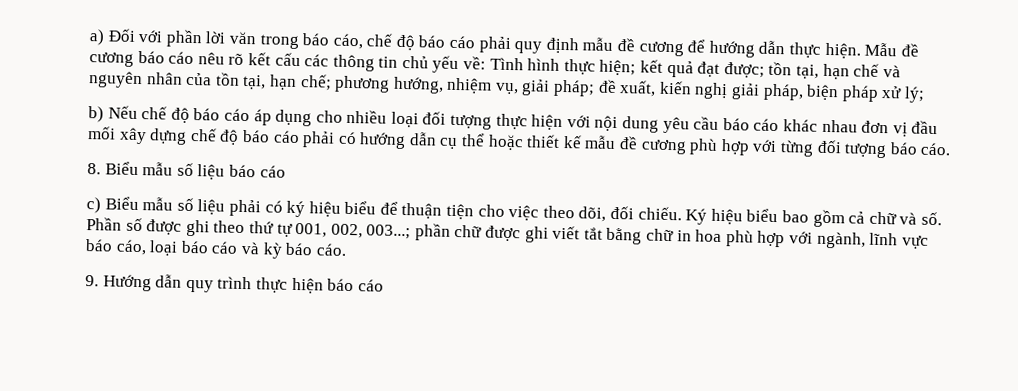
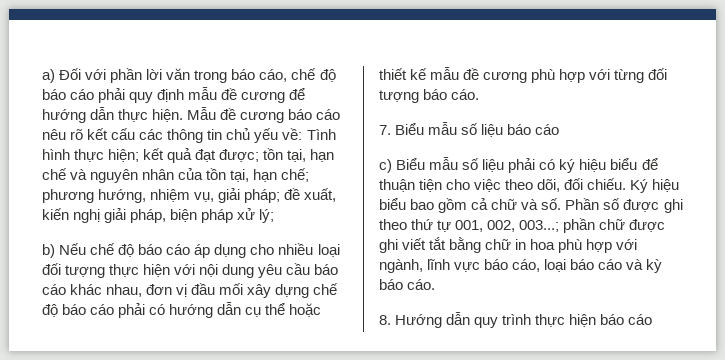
- b) Nếu chế độ báo cáo áp dụng cho nhiều loại đối tượng thực hiện với nội dung yêu cầu báo cáo khác nhau đơn vị đầu mối xây dựng chế độ báo cáo phải có hướng dẫn cụ thể hoặc thiết kế mẫu đề cương phù hợp với từng đối tượng báo cáo.
+ b) Nếu chế độ báo cáo áp dụng cho nhiều loại đối tượng thực hiện với nội dung yêu cầu báo cáo khác nhau, đơn vị đầu mối xây dựng chế độ báo cáo phải có hướng dẫn cụ thể hoặc thiết kế mẫu đề cương phù hợp với từng đối tượng báo cáo.
- 8. Biểu mẫu số liệu báo cáo
+ 7. Biểu mẫu số liệu báo cáo
- 9. Hướng dẫn quy trình thực hiện báo cáo
+ 8. Hướng dẫn quy trình thực hiện báo cáo

